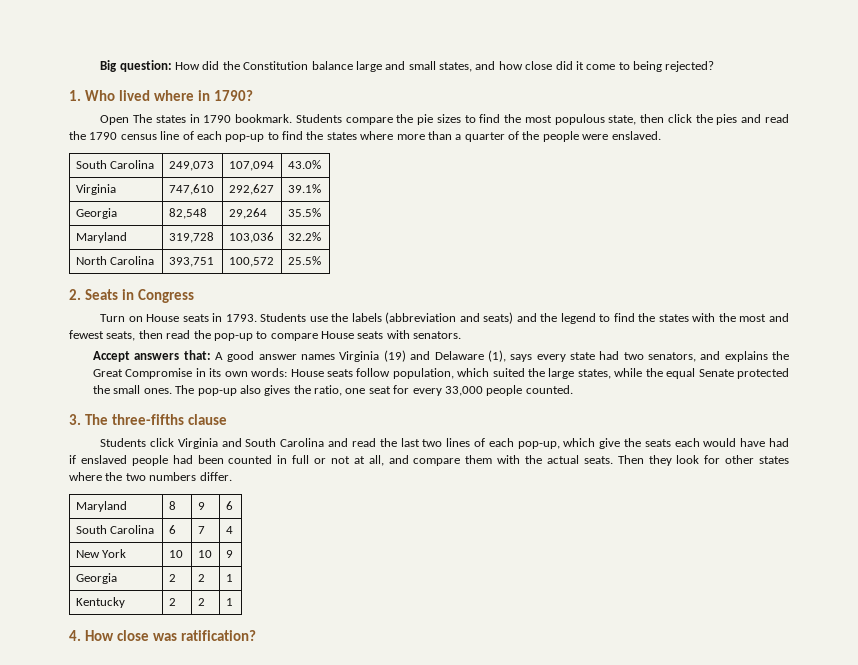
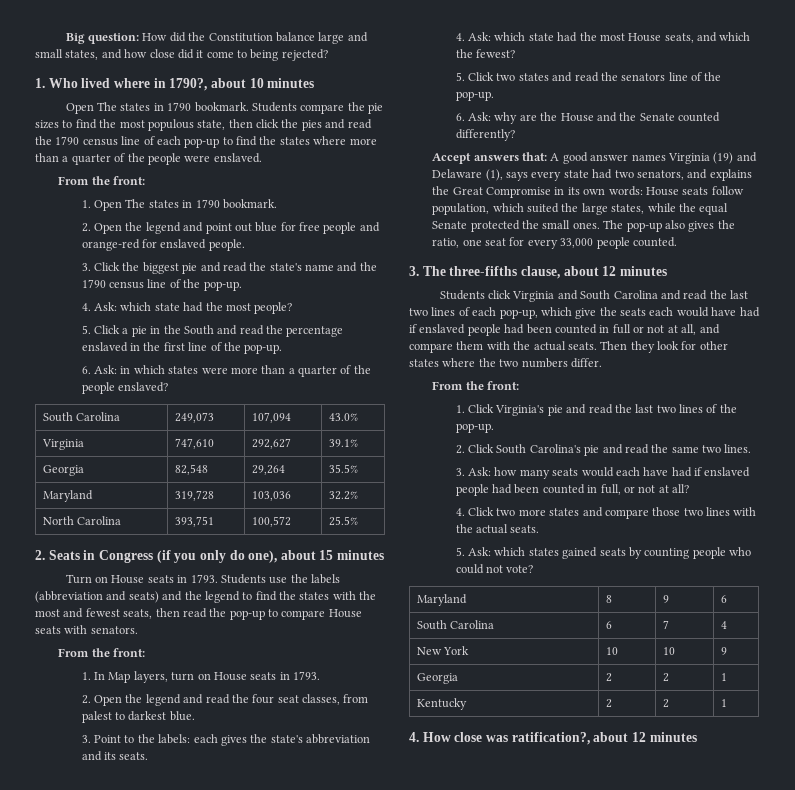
- 1. Who lived where in 1790?
+ 1. Who lived where in 1790?, about 10 minutes
  Students compare the pie sizes to find the most populous state, then click the pies and read the 1790 census line of each pop-up to find the states where more than a quarter of the people were enslaved.
+ From the front:
+ 1. Open The states in 1790 bookmark.
+ 2. Open the legend and point out blue for free people and orange-red for enslaved people.
+ 3. Click the biggest pie and read the state's name and the 1790 census line of the pop-up.
+ 4. Ask: which state had the most people?
+ 5. Click a pie in the South and read the percentage enslaved in the first line of the pop-up.
+ 6. Ask: in which states were more than a quarter of the people enslaved?
- 2. Seats in Congress
+ 2. Seats in Congress (if you only do one), about 15 minutes
  Students use the labels (abbreviation and seats) and the legend to find the states with the most and fewest seats, then read the pop-up to compare House seats with senators.
+ From the front:
+ 1. In Map layers, turn on House seats in 1793.
+ 2. Open the legend and read the four seat classes, from palest to darkest blue.
+ 3. Point to the labels: each gives the state's abbreviation and its seats.
+ 4. Ask: which state had the most House seats, and which the fewest?
+ 5. Click two states and read the senators line of the pop-up.
+ 6. Ask: why are the House and the Senate counted differently?
- 3. The three-fifths clause
+ 3. The three-fifths clause, about 12 minutes
  Then they look for other states where the two numbers differ.
+ From the front:
+ 1. Click Virginia's pie and read the last two lines of the pop-up.
+ 2. Click South Carolina's pie and read the same two lines.
+ 3. Ask: how many seats would each have had if enslaved people had been counted in full, or not at all?
+ 4. Click two more states and compare those two lines with the actual seats.
+ 5. Ask: which states gained seats by counting people who could not vote?
- 4. How close was ratification?
+ 4. How close was ratification?, about 12 minutes

